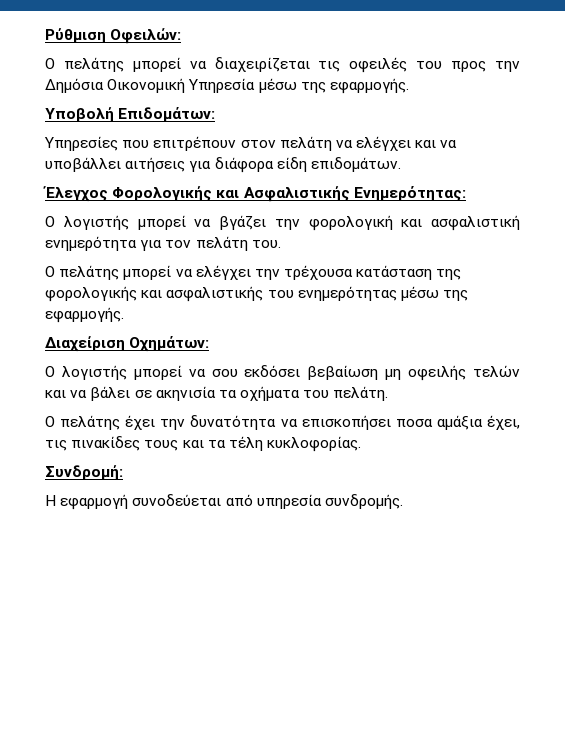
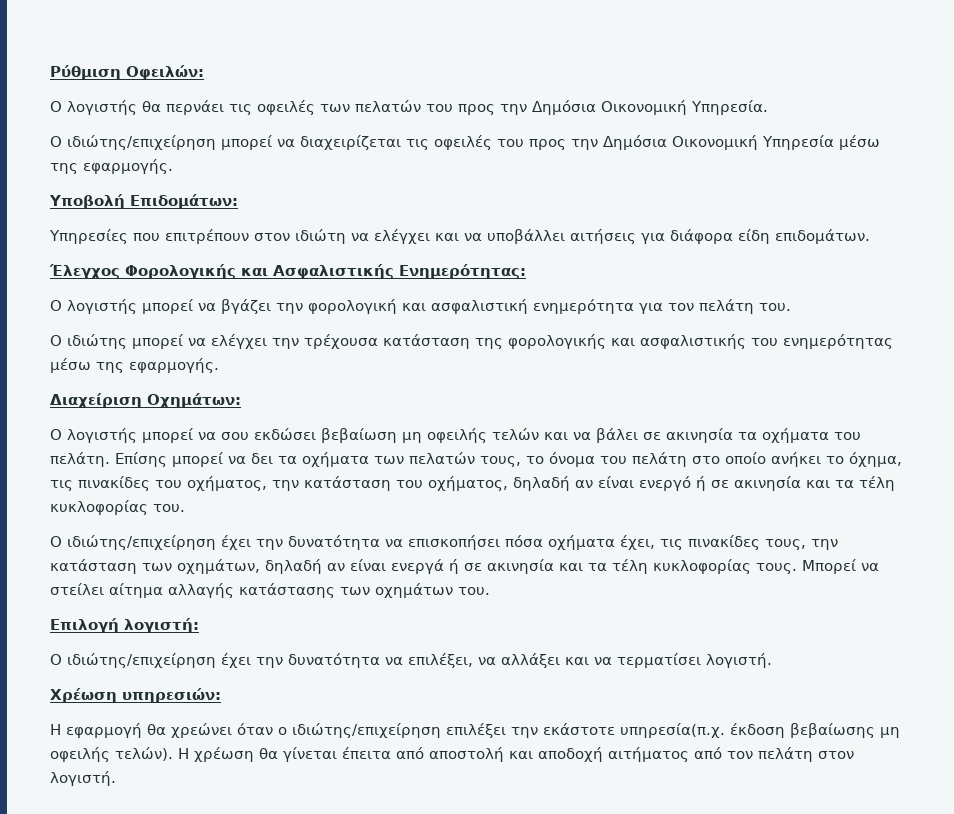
- Ο πελάτης μπορεί να διαχειρίζεται τις οφειλές του προς την Δημόσια Οικονομική Υπηρεσία μέσω της εφαρμογής.
+ Ο λογιστής θα περνάει τις οφειλές των πελατών του προς την Δημόσια Οικονομική Υπηρεσία.
+ Ο ιδιώτης/επιχείρηση μπορεί να διαχειρίζεται τις οφειλές του προς την Δημόσια Οικονομική Υπηρεσία μέσω της εφαρμογής.
- Υπηρεσίες που επιτρέπουν στον πελάτη να ελέγχει και να υποβάλλει αιτήσεις για διάφορα είδη επιδομάτων.
+ Υπηρεσίες που επιτρέπουν στον ιδιώτη να ελέγχει και να υποβάλλει αιτήσεις για διάφορα είδη επιδομάτων.
- Ο πελάτης μπορεί να ελέγχει την τρέχουσα κατάσταση της φορολογικής και ασφαλιστικής του ενημερότητας μέσω της εφαρμογής.
+ Ο ιδιώτης μπορεί να ελέγχει την τρέχουσα κατάσταση της φορολογικής και ασφαλιστικής του ενημερότητας μέσω της εφαρμογής.
- Ο λογιστής μπορεί να σου εκδόσει βεβαίωση μη οφειλής τελών και να βάλει σε ακηνισία τα οχήματα του πελάτη.
- Ο πελάτης έχει την δυνατότητα να επισκοπήσει ποσα αμάξια έχει, τις πινακίδες τους και τα τέλη κυκλοφορίας.
- Συνδρομή:
- Η εφαρμογή συνοδεύεται από υπηρεσία συνδρομής.
+ Ο λογιστής μπορεί να σου εκδώσει βεβαίωση μη οφειλής τελών και να βάλει σε ακινησία τα οχήματα του πελάτη. Επίσης μπορεί να δει τα οχήματα των πελατών τους, το όνομα του πελάτη στο οποίο ανήκει το όχημα, τις πινακίδες του οχήματος, την κατάσταση του οχήματος, δηλαδή αν είναι ενεργό ή σε ακινησία και τα τέλη κυκλοφορίας του.
+ Ο ιδιώτης/επιχείρηση έχει την δυνατότητα να επισκοπήσει πόσα οχήματα έχει, τις πινακίδες τους, την κατάσταση των οχημάτων, δηλαδή αν είναι ενεργά ή σε ακινησία και τα τέλη κυκλοφορίας τους. Μπορεί να στείλει αίτημα αλλαγής κατάστασης των οχημάτων του.
+ Επιλογή λογιστή:
+ Ο ιδιώτης/επιχείρηση έχει την δυνατότητα να επιλέξει, να αλλάξει και να τερματίσει λογιστή.
+ Χρέωση υπηρεσιών:
+ Η εφαρμογή θα χρεώνει όταν ο ιδιώτης/επιχείρηση επιλέξει την εκάστοτε υπηρεσία(π.χ. έκδοση βεβαίωσης μη οφειλής τελών). Η χρέωση θα γίνεται έπειτα από αποστολή και αποδοχή αιτήματος από τον πελάτη στον λογιστή.

